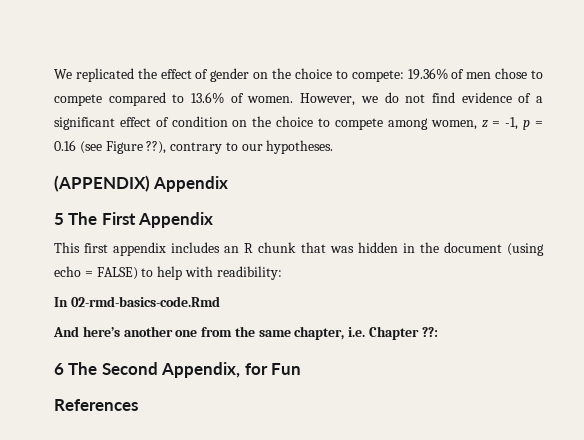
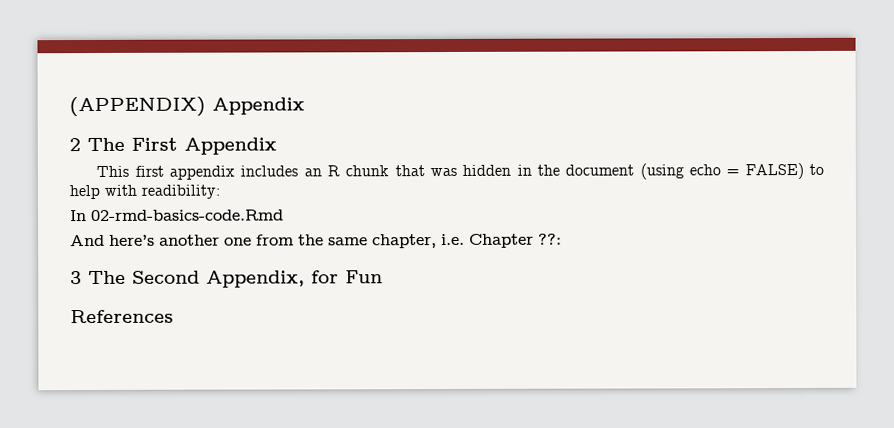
- We replicated the effect of gender on the choice to compete: 19.36% of men chose to compete compared to 13.6% of women. However, we do not find evidence of a significant effect of condition on the choice to compete among women, z = -1, p = 0.16 (see Figure ??), contrary to our hypotheses.
- 5 The First Appendix
+ 2 The First Appendix
- 6 The Second Appendix, for Fun
+ 3 The Second Appendix, for Fun

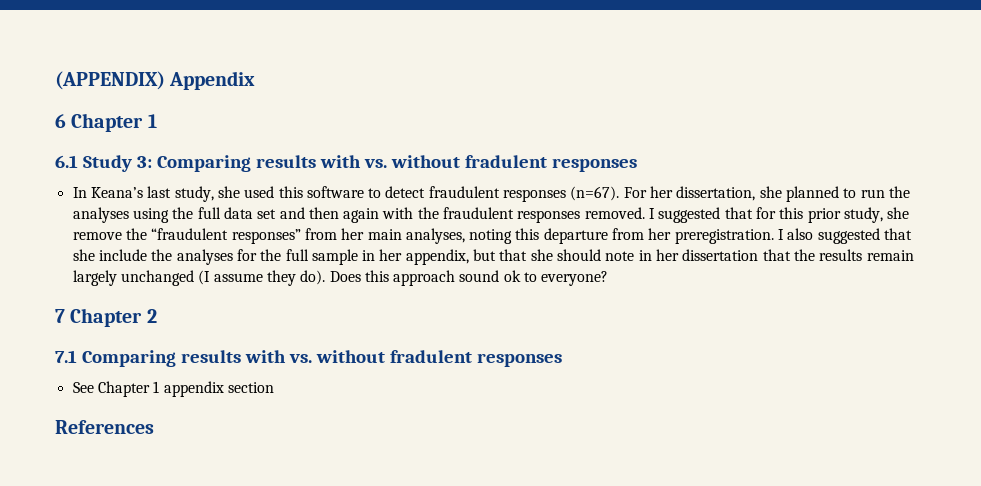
- 2 The First Appendix
- This first appendix includes an R chunk that was hidden in the document (using echo = FALSE) to help with readibility:
- In 02-rmd-basics-code.Rmd
- And here’s another one from the same chapter, i.e. Chapter ??:
- 3 The Second Appendix, for Fun
+ 6 Chapter 1
+ 6.1 Study 3: Comparing results with vs. without fradulent responses
+ In Keana’s last study, she used this software to detect fraudulent responses (n=67). For her dissertation, she planned to run the analyses using the full data set and then again with the fraudulent responses removed. I suggested that for this prior study, she remove the “fraudulent responses” from her main analyses, noting this departure from her preregistration. I also suggested that she include the analyses for the full sample in her appendix, but that she should note in her dissertation that the results remain largely unchanged (I assume they do). Does this approach sound ok to everyone?
+ 7 Chapter 2
+ 7.1 Comparing results with vs. without fradulent responses
+ See Chapter 1 appendix section

